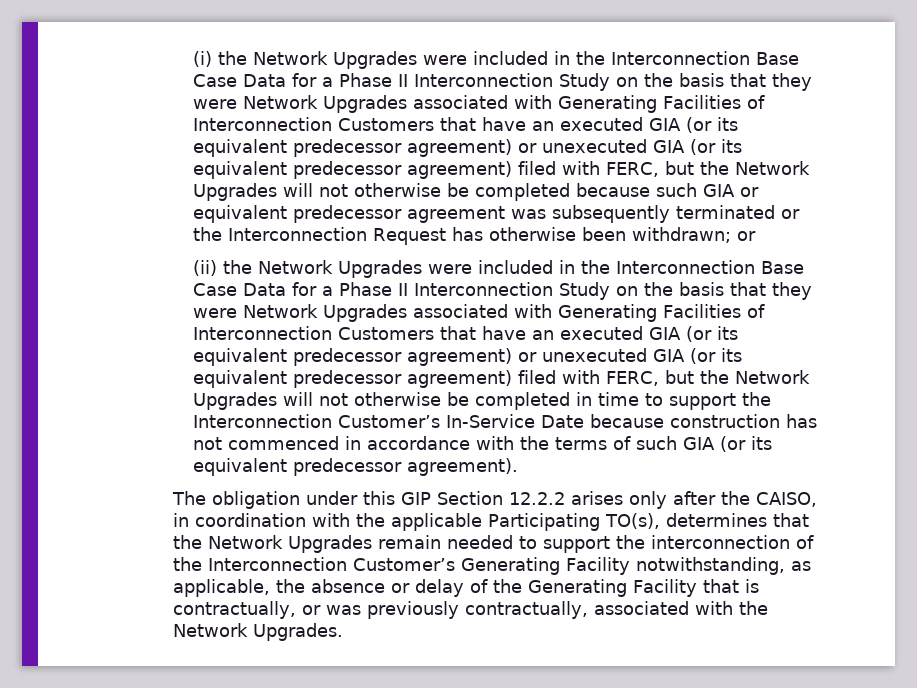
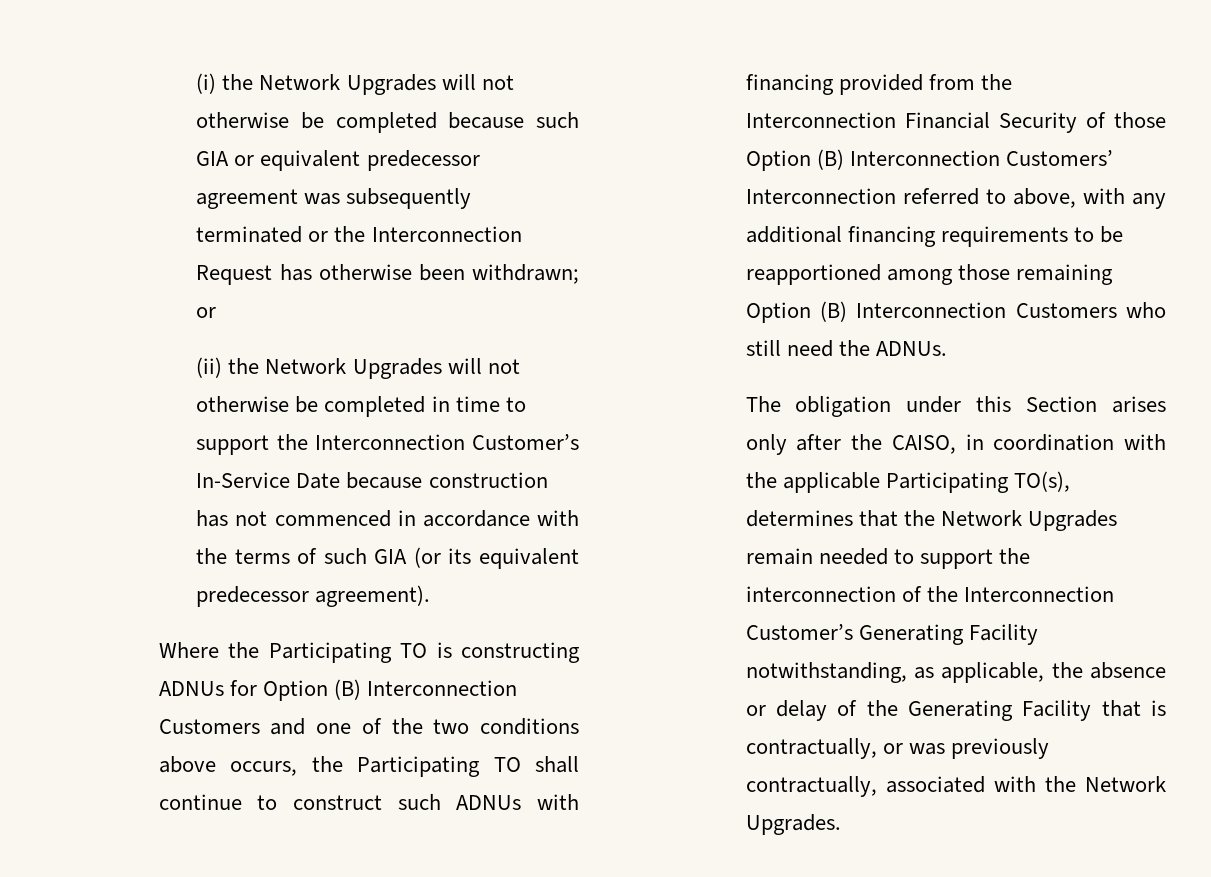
- (i) the Network Upgrades were included in the Interconnection Base Case Data for a Phase II Interconnection Study on the basis that they were Network Upgrades associated with Generating Facilities of Interconnection Customers that have an executed GIA (or its equivalent predecessor agreement) or unexecuted GIA (or its equivalent predecessor agreement) filed with FERC, but the Network Upgrades will not otherwise be completed because such GIA or equivalent predecessor agreement was subsequently terminated or the Interconnection Request has otherwise been withdrawn; or
+ (i) the Network Upgrades will not otherwise be completed because such GIA or equivalent predecessor agreement was subsequently terminated or the Interconnection Request has otherwise been withdrawn; or
- (ii) the Network Upgrades were included in the Interconnection Base Case Data for a Phase II Interconnection Study on the basis that they were Network Upgrades associated with Generating Facilities of Interconnection Customers that have an executed GIA (or its equivalent predecessor agreement) or unexecuted GIA (or its equivalent predecessor agreement) filed with FERC, but the Network Upgrades will not otherwise be completed in time to support the Interconnection Customer’s In-Service Date because construction has not commenced in accordance with the terms of such GIA (or its equivalent predecessor agreement).
+ (ii) the Network Upgrades will not otherwise be completed in time to support the Interconnection Customer’s In-Service Date because construction has not commenced in accordance with the terms of such GIA (or its equivalent predecessor agreement).
+ Where the Participating TO is constructing ADNUs for Option (B) Interconnection Customers and one of the two conditions above occurs, the Participating TO shall continue to construct such ADNUs with financing provided from the Interconnection Financial Security of those Option (B) Interconnection Customers’ Interconnection referred to above, with any additional financing requirements to be reapportioned among those remaining Option (B) Interconnection Customers who still need the ADNUs.
- The obligation under this GIP Section 12.2.2 arises only after the CAISO, in coordination with the applicable Participating TO(s), determines that the Network Upgrades remain needed to support the interconnection of the Interconnection Customer’s Generating Facility notwithstanding, as applicable, the absence or delay of the Generating Facility that is contractually, or was previously contractually, associated with the Network Upgrades.
+ The obligation under this Section arises only after the CAISO, in coordination with the applicable Participating TO(s), determines that the Network Upgrades remain needed to support the interconnection of the Interconnection Customer’s Generating Facility notwithstanding, as applicable, the absence or delay of the Generating Facility that is contractually, or was previously contractually, associated with the Network Upgrades.

